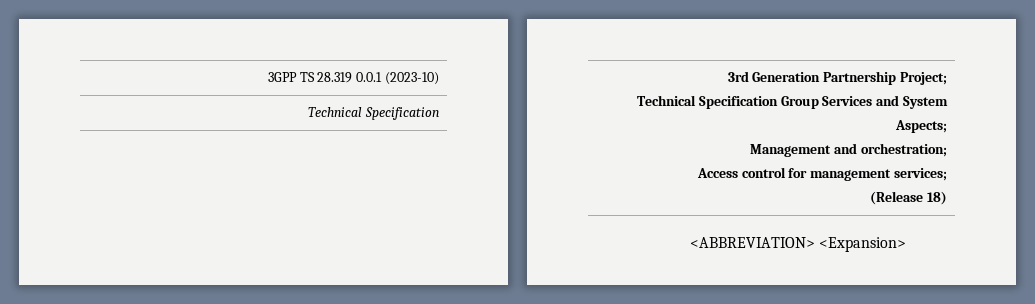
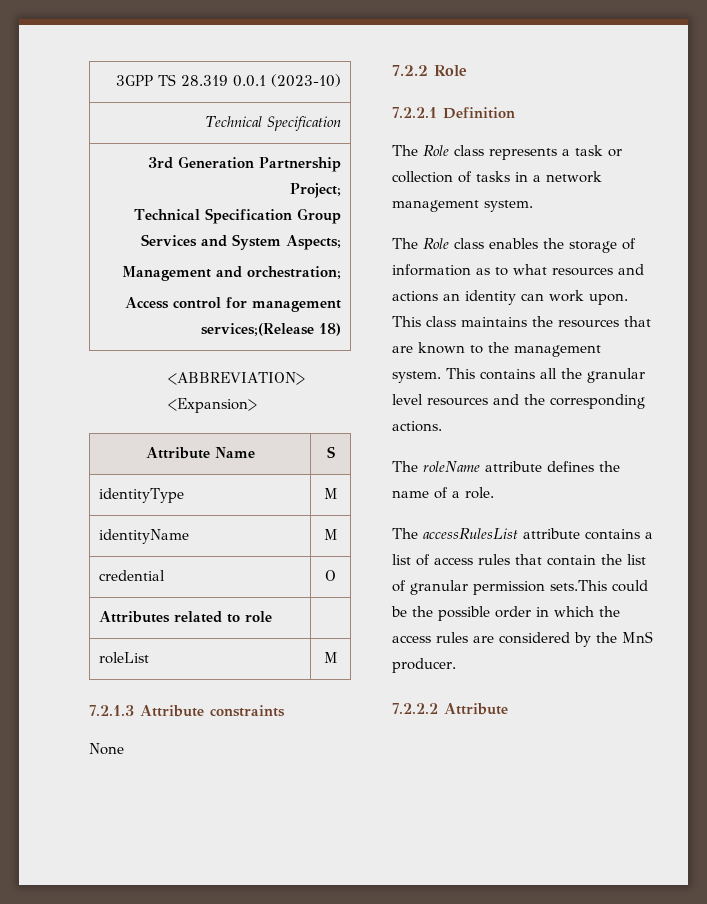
  3rd Generation Partnership Project;
  Technical Specification Group Services and System Aspects;
  Management and orchestration;
- Access control for management services;
- (Release 18)
+ Access control for management services;(Release 18)
+ Attribute Name | S
+ identityType | M
+ identityName | M
+ credential | O
+ Attributes related to role |
+ roleList | M
+ 7.2.1.3 Attribute constraints
+ None
+ 7.2.2 Role
+ 7.2.2.1 Definition
+ The Role class represents a task or collection of tasks in a network management system.
+ The Role class enables the storage of information as to what resources and actions an identity can work upon. This class maintains the resources that are known to the management system. This contains all the granular level resources and the corresponding actions.
+ The roleName attribute defines the name of a role.
+ The accessRulesList attribute contains a list of access rules that contain the list of granular permission sets.This could be the possible order in which the access rules are considered by the MnS producer.
+ 7.2.2.2 Attribute

